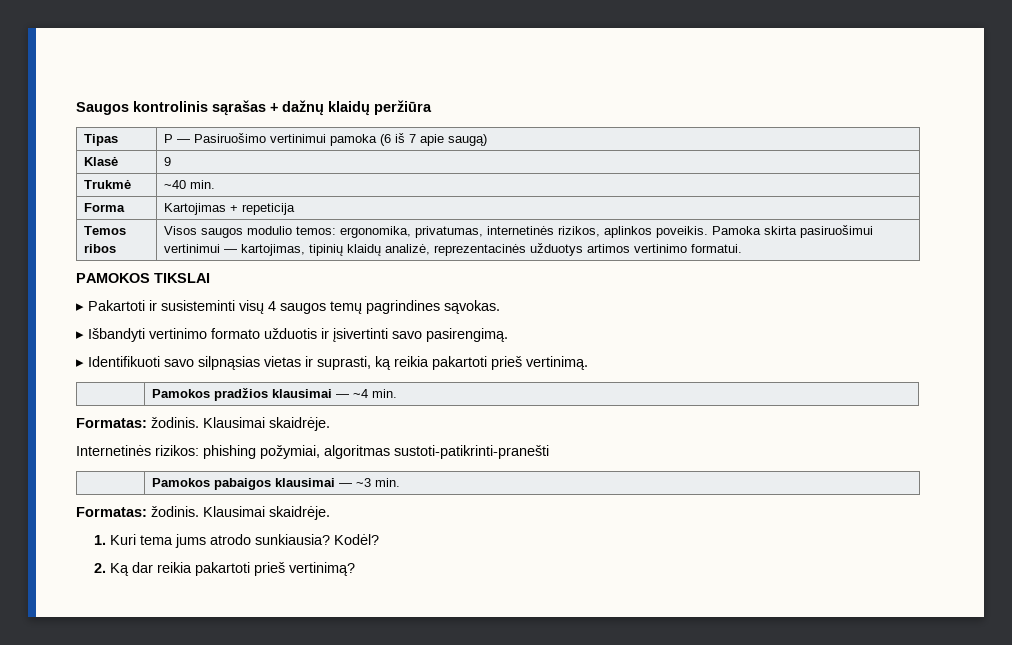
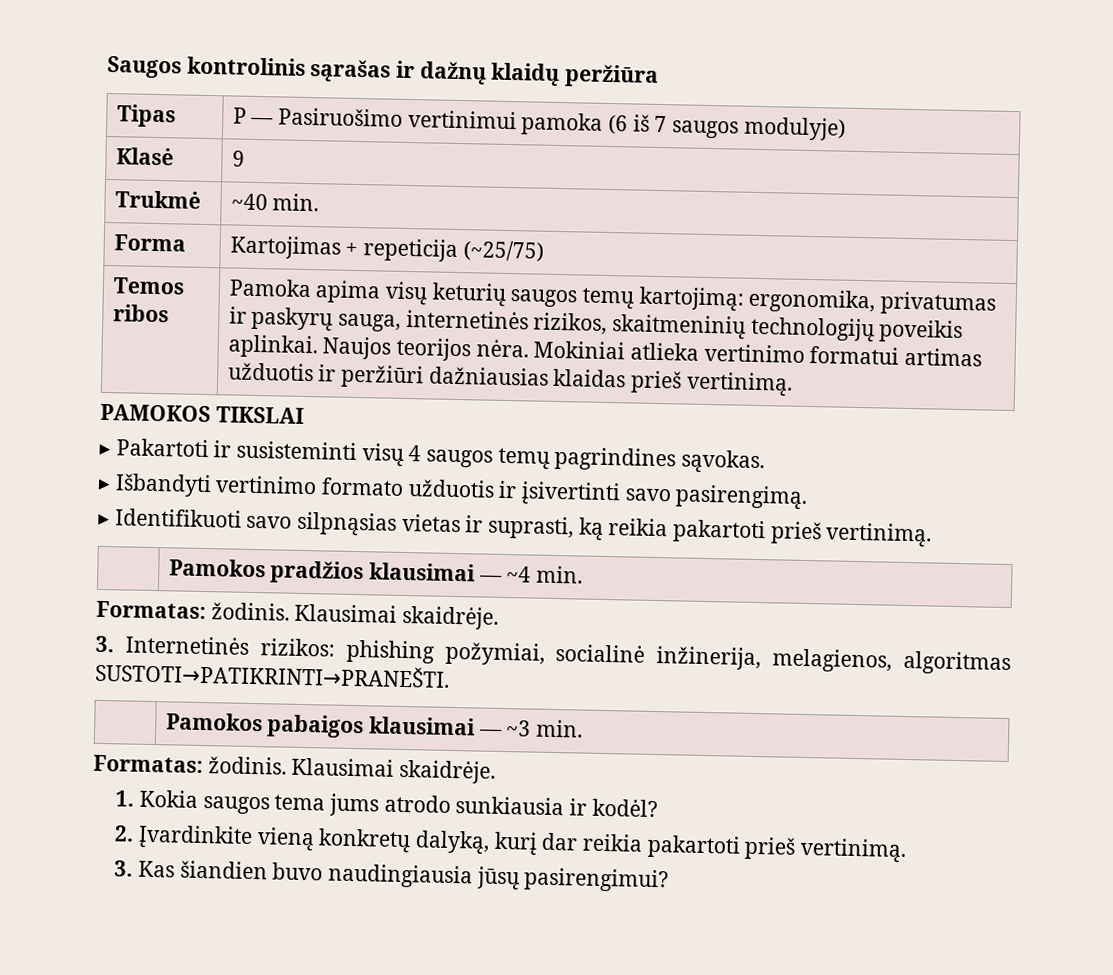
- Saugos kontrolinis sąrašas + dažnų klaidų peržiūra
+ Saugos kontrolinis sąrašas ir dažnų klaidų peržiūra
- Tipas | P — Pasiruošimo vertinimui pamoka (6 iš 7 apie saugą)
+ Tipas | P — Pasiruošimo vertinimui pamoka (6 iš 7 saugos modulyje)
- Forma | Kartojimas + repeticija
+ Forma | Kartojimas + repeticija (~25/75)
- Temos ribos | Visos saugos modulio temos: ergonomika, privatumas, internetinės rizikos, aplinkos poveikis. Pamoka skirta pasiruošimui vertinimui — kartojimas, tipinių klaidų analizė, reprezentacinės užduotys artimos vertinimo formatui.
+ Temos ribos | Pamoka apima visų keturių saugos temų kartojimą: ergonomika, privatumas ir paskyrų sauga, internetinės rizikos, skaitmeninių technologijų poveikis aplinkai. Naujos teorijos nėra. Mokiniai atlieka vertinimo formatui artimas užduotis ir peržiūri dažniausias klaidas prieš vertinimą.
- Internetinės rizikos: phishing požymiai, algoritmas sustoti-patikrinti-pranešti
+ 3. Internetinės rizikos: phishing požymiai, socialinė inžinerija, melagienos, algoritmas SUSTOTI→PATIKRINTI→PRANEŠTI.
- 1. Kuri tema jums atrodo sunkiausia? Kodėl?
- 2. Ką dar reikia pakartoti prieš vertinimą?
+ 1. Kokia saugos tema jums atrodo sunkiausia ir kodėl?
+ 2. Įvardinkite vieną konkretų dalyką, kurį dar reikia pakartoti prieš vertinimą.
+ 3. Kas šiandien buvo naudingiausia jūsų pasirengimui?

